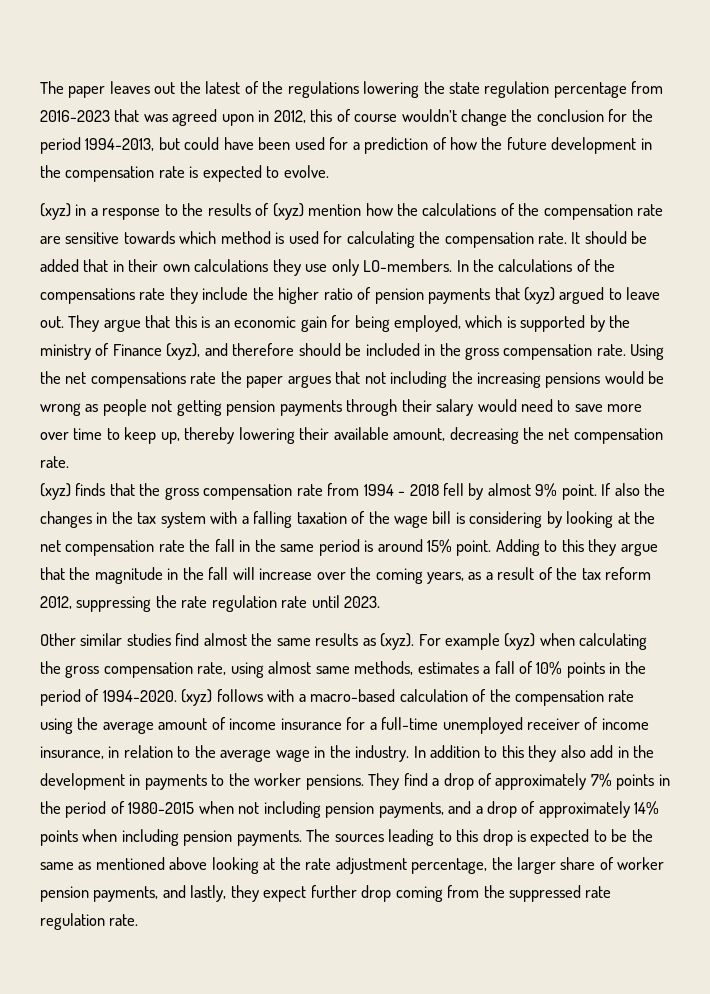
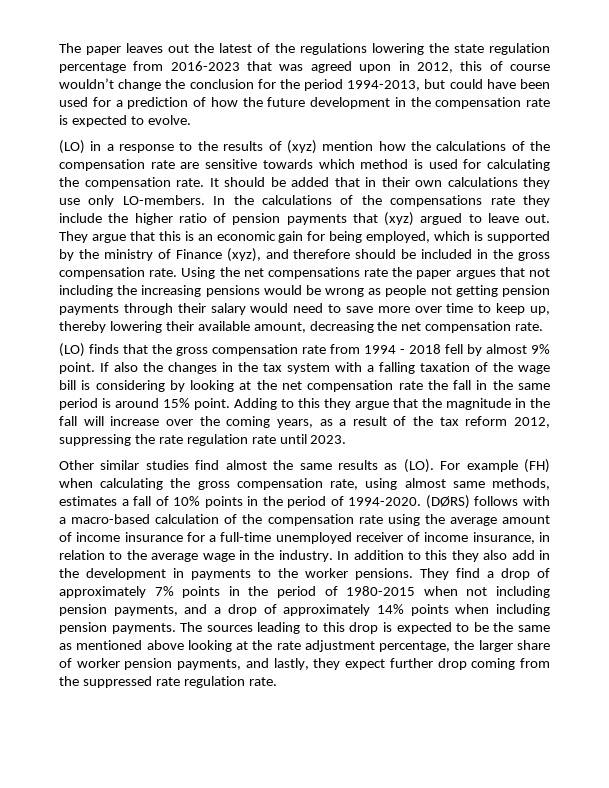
- (xyz) in a response to the results of (xyz) mention how the calculations of the compensation rate are sensitive towards which method is used for calculating the compensation rate.
+ (LO) in a response to the results of (xyz) mention how the calculations of the compensation rate are sensitive towards which method is used for calculating the compensation rate.
- (xyz) finds that the gross compensation rate from 1994 - 2018 fell by almost 9% point.
+ (LO) finds that the gross compensation rate from 1994 - 2018 fell by almost 9% point.
- Other similar studies find almost the same results as (xyz). For example (xyz) when calculating the gross compensation rate, using almost same methods, estimates a fall of 10% points in the period of 1994-2020.
+ Other similar studies find almost the same results as (LO). For example (FH) when calculating the gross compensation rate, using almost same methods, estimates a fall of 10% points in the period of 1994-2020.
- (xyz) follows with a macro-based calculation of the compensation rate using the average amount of income insurance for a full-time unemployed receiver of income insurance, in relation to the average wage in the industry.
+ (DØRS) follows with a macro-based calculation of the compensation rate using the average amount of income insurance for a full-time unemployed receiver of income insurance, in relation to the average wage in the industry.

